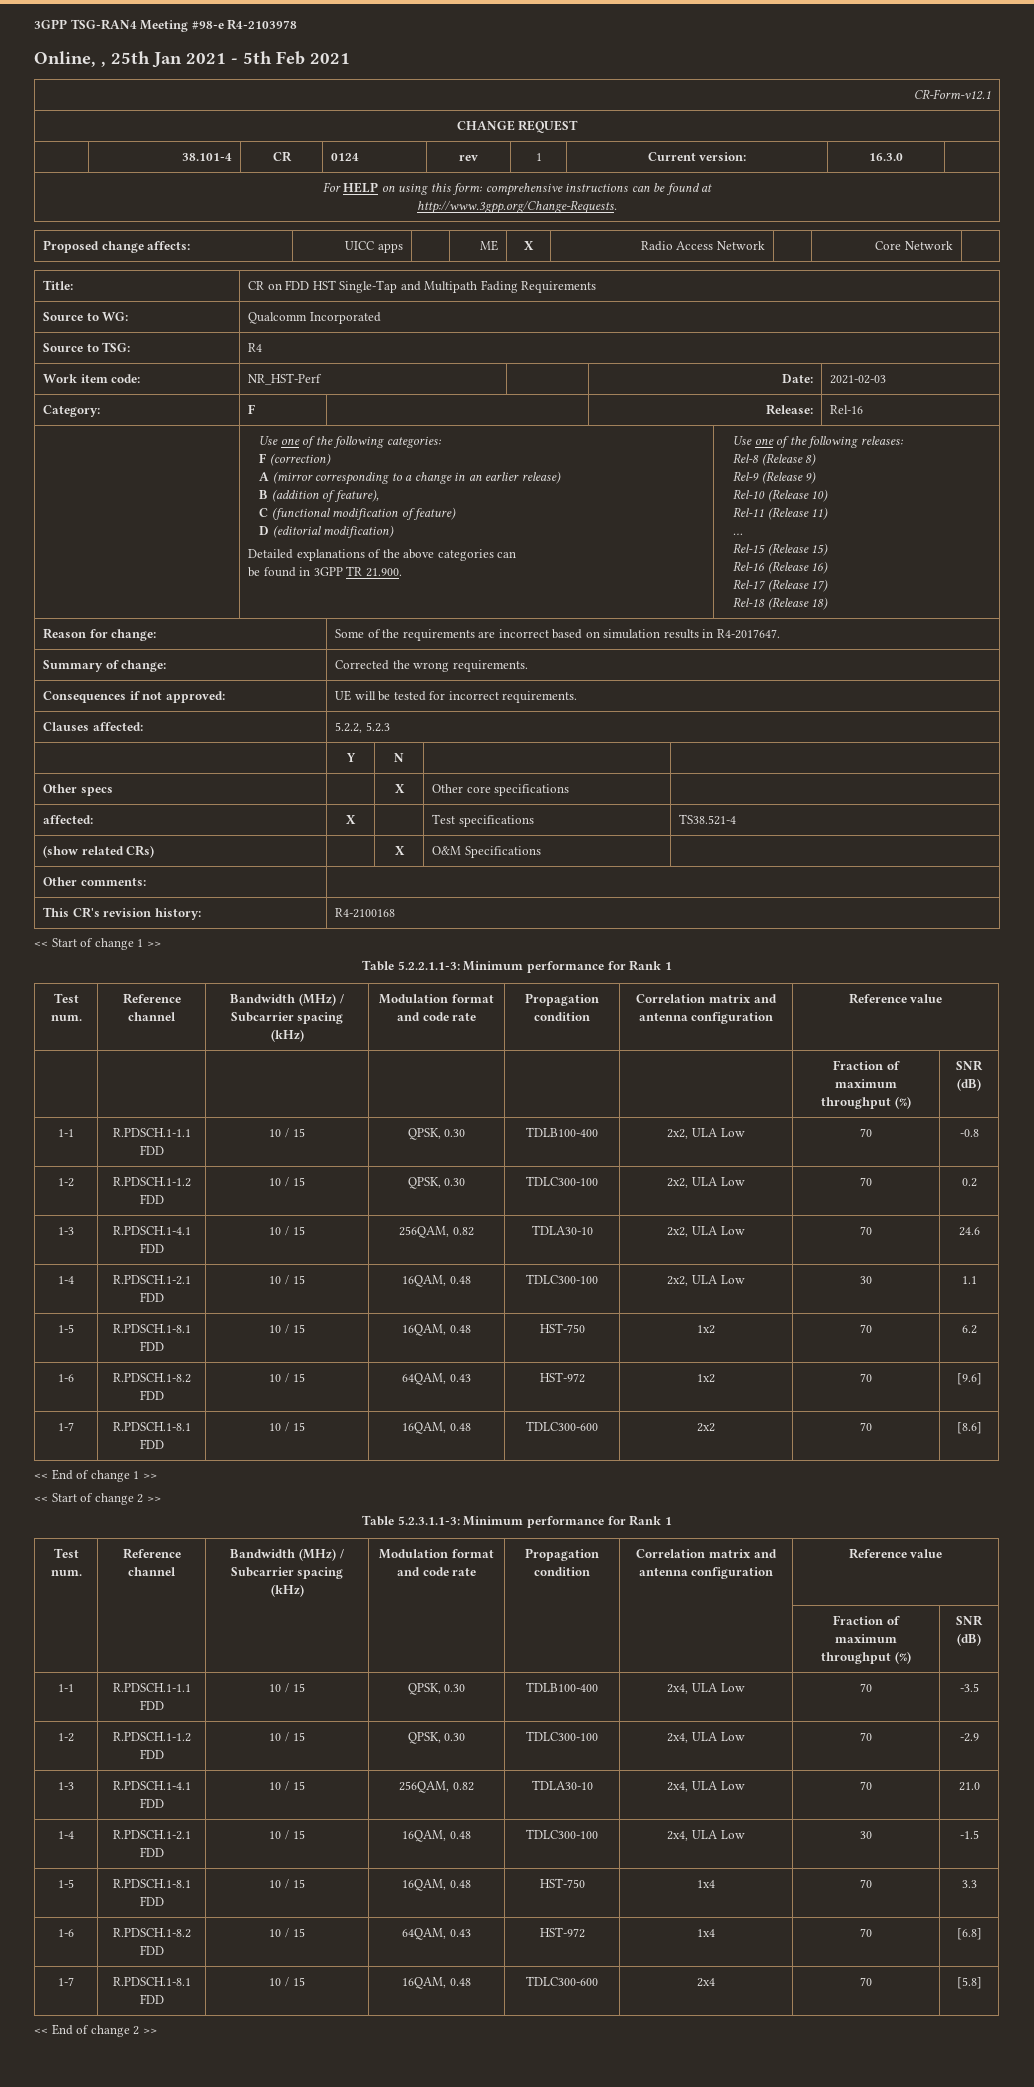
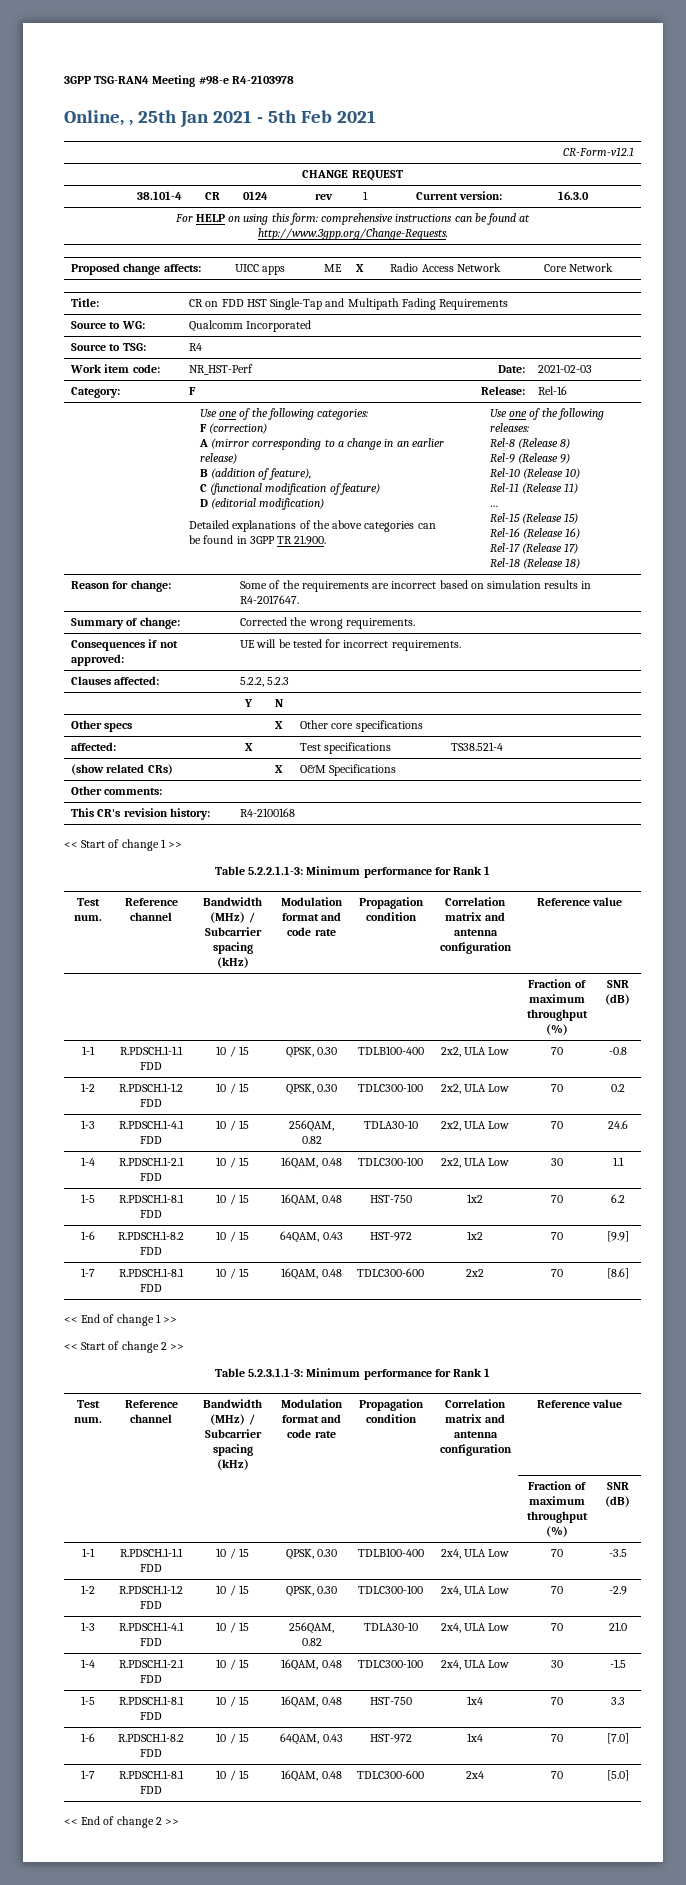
- 1-6 | R.PDSCH.1-8.2 FDD | 10 / 15 | 64QAM, 0.43 | HST-972 | 1x2 | 70 | [9.6]
+ 1-6 | R.PDSCH.1-8.2 FDD | 10 / 15 | 64QAM, 0.43 | HST-972 | 1x2 | 70 | [9.9]
- 1-6 | R.PDSCH.1-8.2 FDD | 10 / 15 | 64QAM, 0.43 | HST-972 | 1x4 | 70 | [6.8]
+ 1-6 | R.PDSCH.1-8.2 FDD | 10 / 15 | 64QAM, 0.43 | HST-972 | 1x4 | 70 | [7.0]
- 1-7 | R.PDSCH.1-8.1 FDD | 10 / 15 | 16QAM, 0.48 | TDLC300-600 | 2x4 | 70 | [5.8]
+ 1-7 | R.PDSCH.1-8.1 FDD | 10 / 15 | 16QAM, 0.48 | TDLC300-600 | 2x4 | 70 | [5.0]

